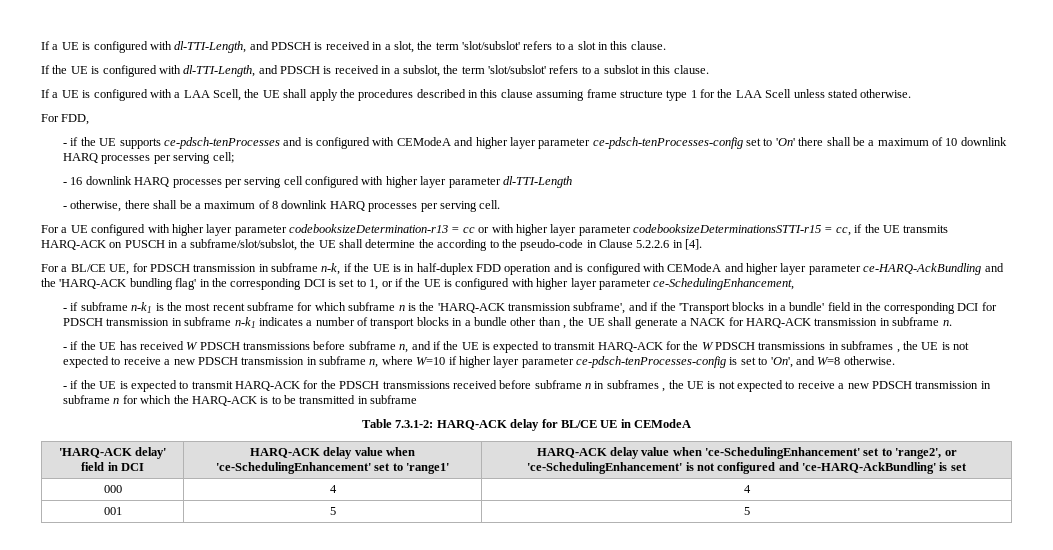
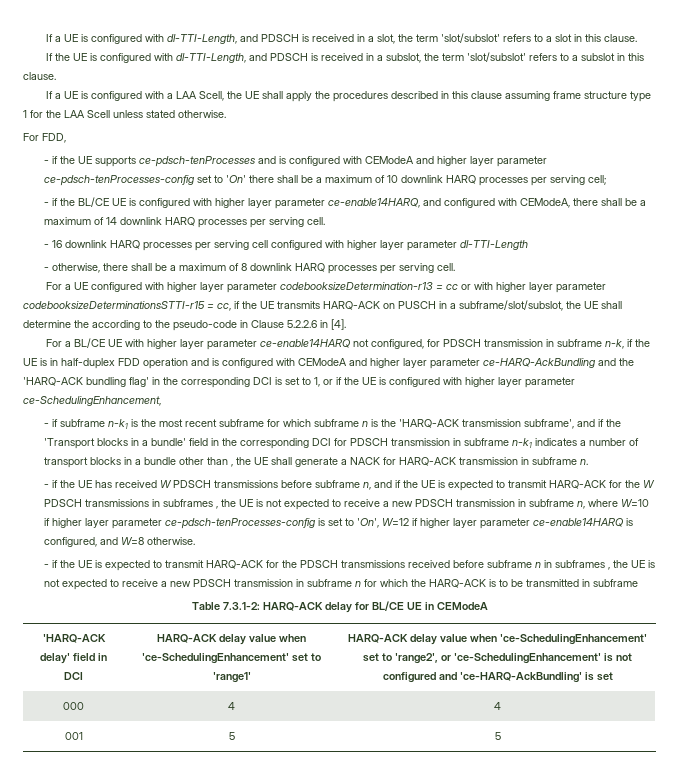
+ - if the BL/CE UE is configured with higher layer parameter ce-enable14HARQ, and configured with CEModeA, there shall be a maximum of 14 downlink HARQ processes per serving cell.
- For a BL/CE UE, for PDSCH transmission in subframe n-k, if the UE is in half-duplex FDD operation and is configured with CEModeA and higher layer parameter ce-HARQ-AckBundling and the 'HARQ-ACK bundling flag' in the corresponding DCI is set to 1, or if the UE is configured with higher layer parameter ce-SchedulingEnhancement,
+ For a BL/CE UE with higher layer parameter ce-enable14HARQ not configured, for PDSCH transmission in subframe n-k, if the UE is in half-duplex FDD operation and is configured with CEModeA and higher layer parameter ce-HARQ-AckBundling and the 'HARQ-ACK bundling flag' in the corresponding DCI is set to 1, or if the UE is configured with higher layer parameter ce-SchedulingEnhancement,
- - if the UE has received W PDSCH transmissions before subframe n, and if the UE is expected to transmit HARQ-ACK for the W PDSCH transmissions in subframes , the UE is not expected to receive a new PDSCH transmission in subframe n, where W=10 if higher layer parameter ce-pdsch-tenProcesses-config is set to 'On', and W=8 otherwise.
+ - if the UE has received W PDSCH transmissions before subframe n, and if the UE is expected to transmit HARQ-ACK for the W PDSCH transmissions in subframes , the UE is not expected to receive a new PDSCH transmission in subframe n, where W=10 if higher layer parameter ce-pdsch-tenProcesses-config is set to 'On', W=12 if higher layer parameter ce-enable14HARQ is configured, and W=8 otherwise.

